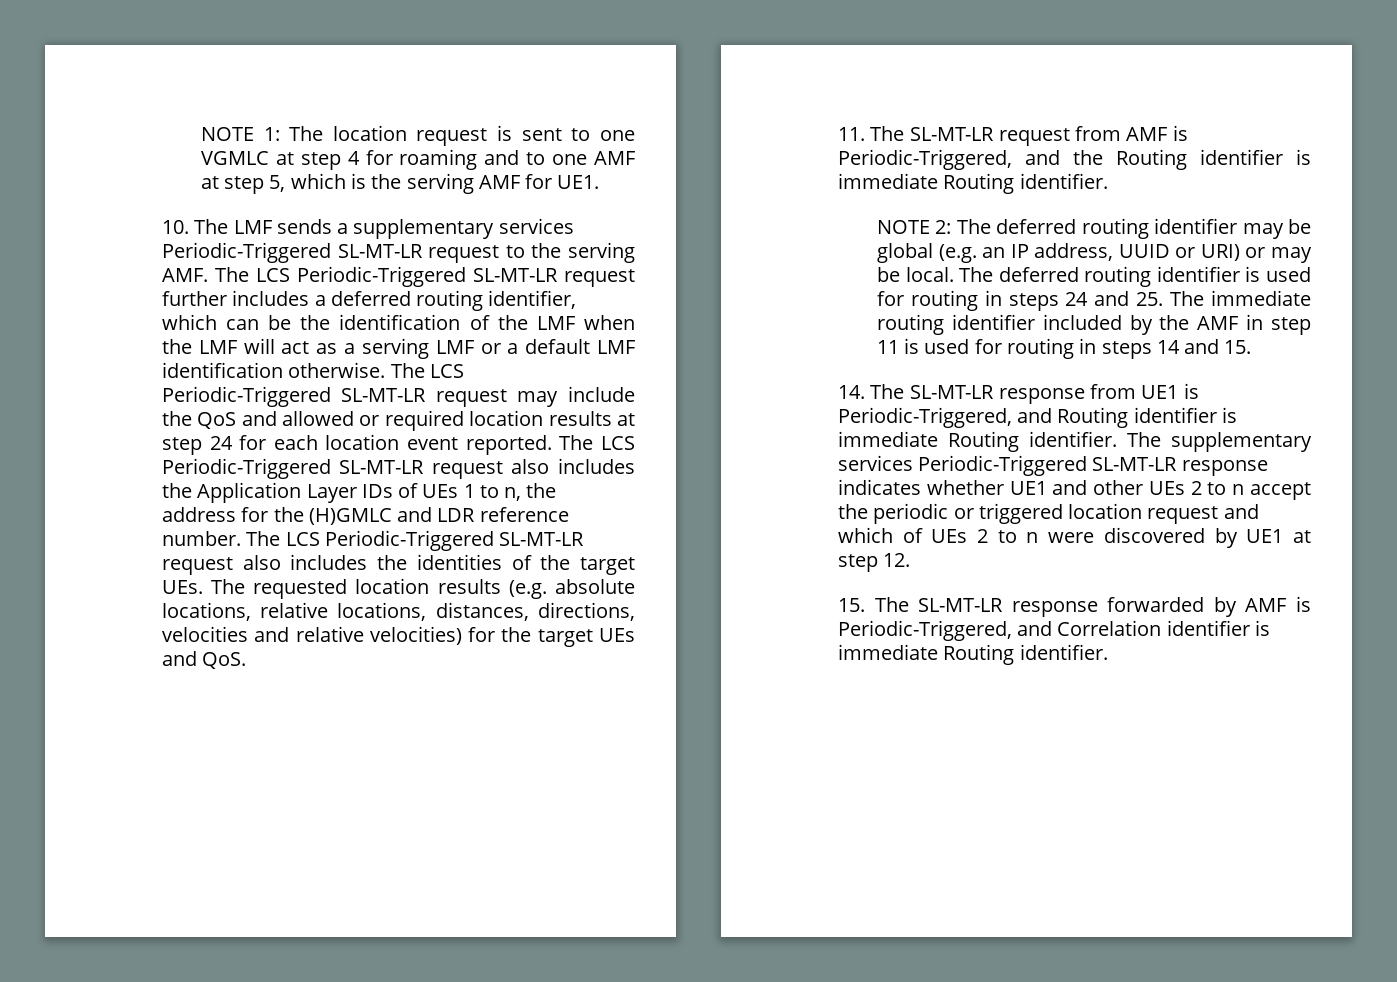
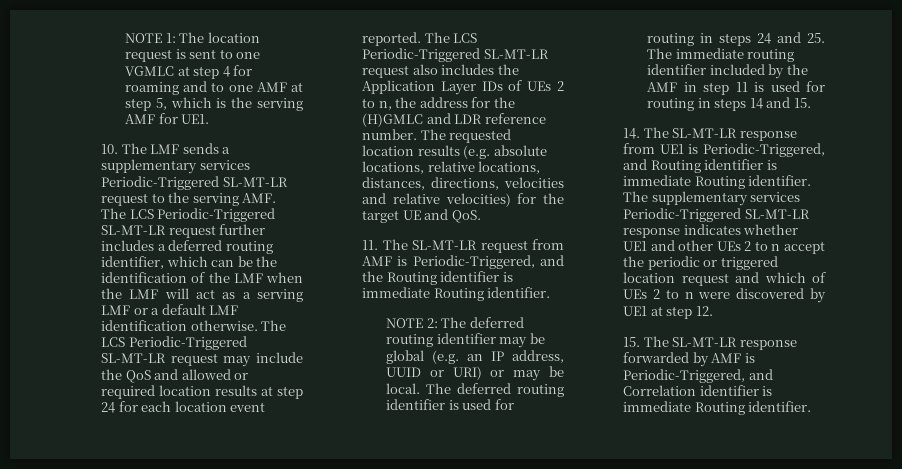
- The LCS Periodic-Triggered SL-MT-LR request also includes the Application Layer IDs of UEs 1 to n, the address for the (H)GMLC and LDR reference number.
+ The LCS Periodic-Triggered SL-MT-LR request also includes the Application Layer IDs of UEs 2 to n, the address for the (H)GMLC and LDR reference number.
- The LCS Periodic-Triggered SL-MT-LR request also includes the identities of the target UEs. The requested location results (e.g. absolute locations, relative locations, distances, directions, velocities and relative velocities) for the target UEs and QoS.
+ The requested location results (e.g. absolute locations, relative locations, distances, directions, velocities and relative velocities) for the target UE and QoS.

